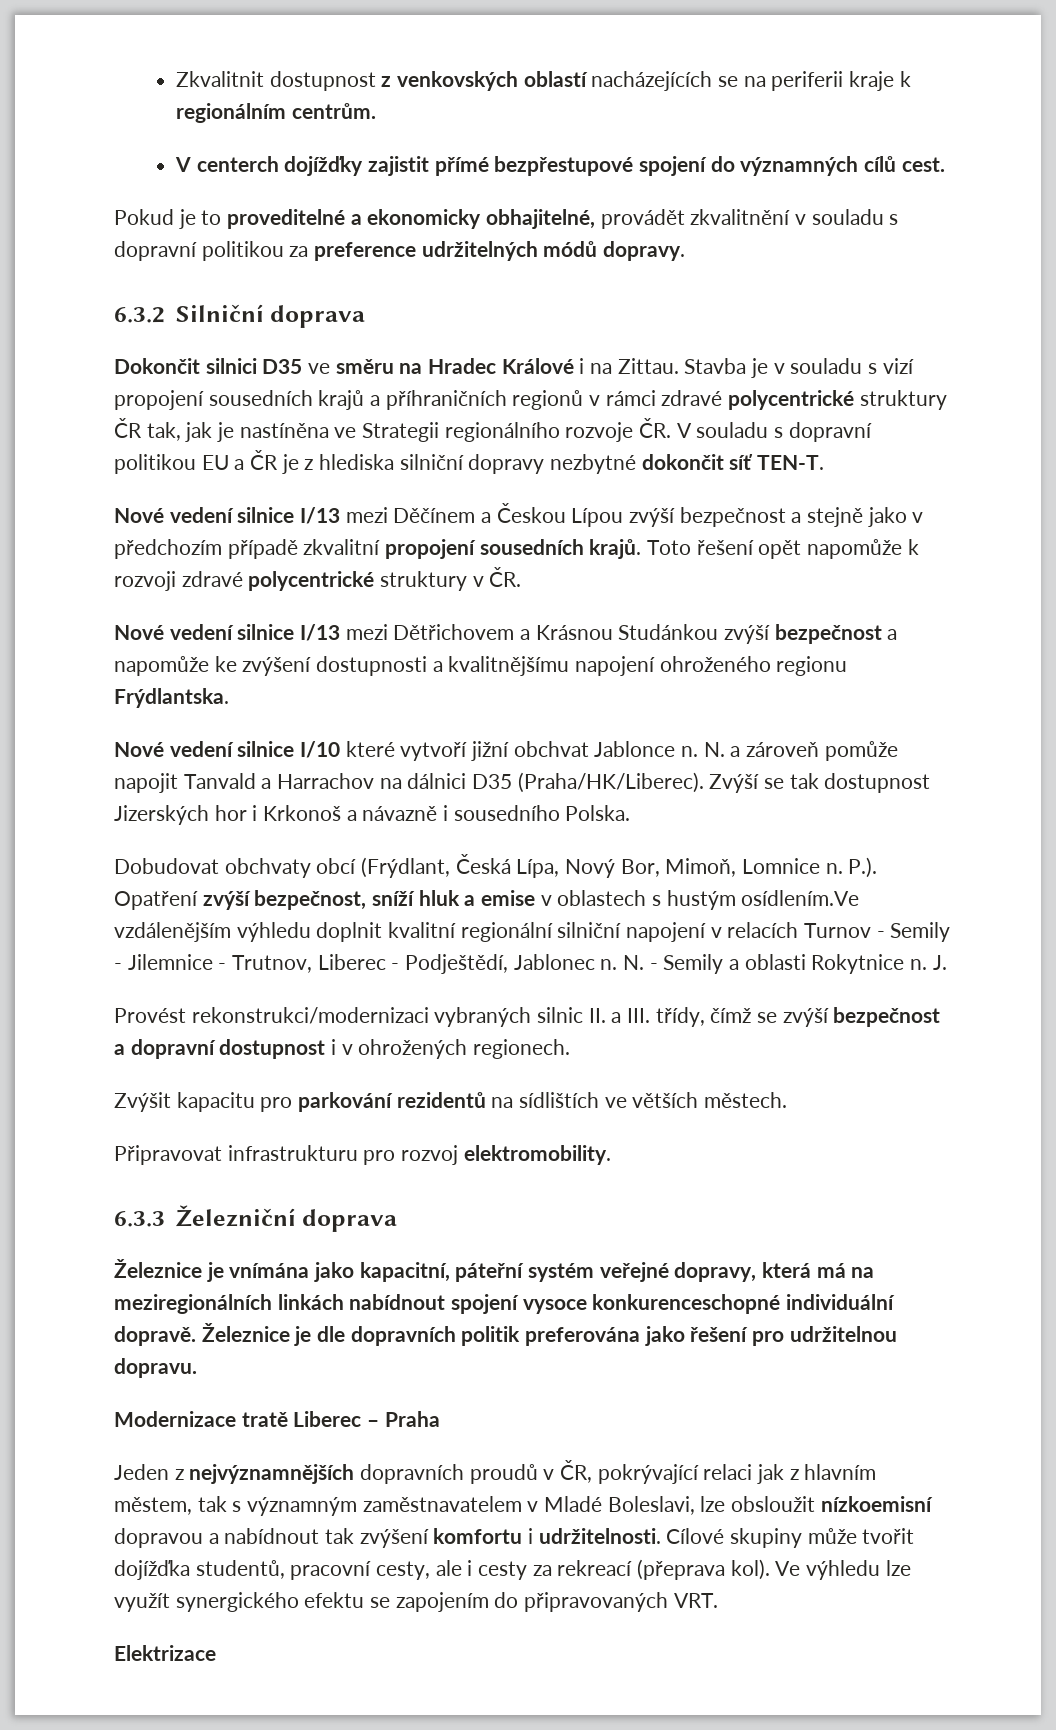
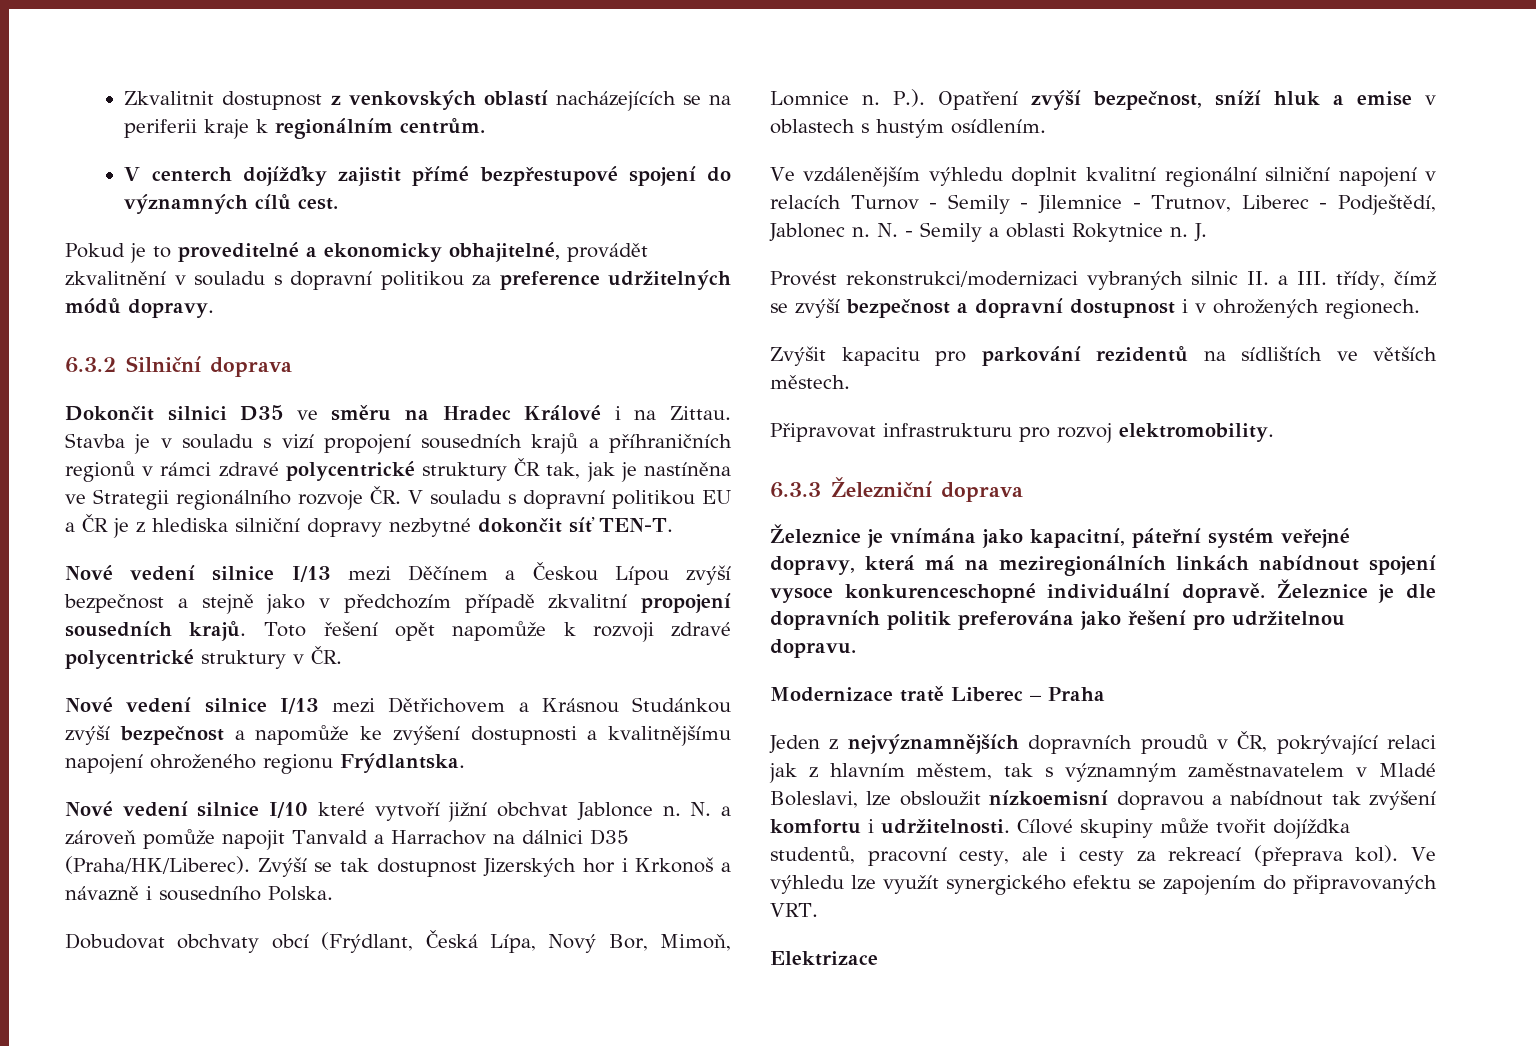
- P.). Opatření zvýší bezpečnost, sníží hluk a emise v oblastech s hustým osídlením.Ve vzdálenějším výhledu doplnit kvalitní regionální silniční napojení v relacích Turnov - Semily - Jilemnice - Trutnov, Liberec - Podještědí, Jablonec n.
+ P.). Opatření zvýší bezpečnost, sníží hluk a emise v oblastech s hustým osídlením.
+ Ve vzdálenějším výhledu doplnit kvalitní regionální silniční napojení v relacích Turnov - Semily - Jilemnice - Trutnov, Liberec - Podještědí, Jablonec n.

